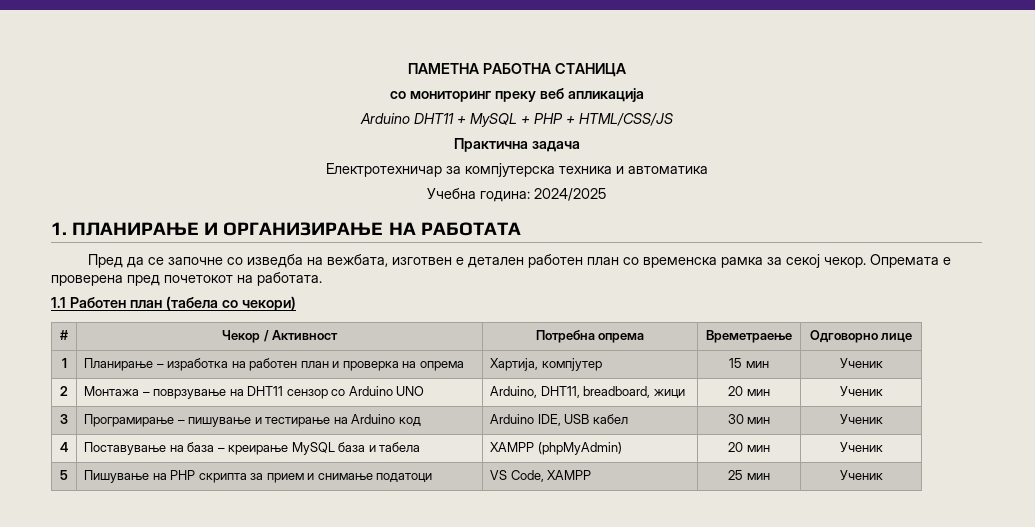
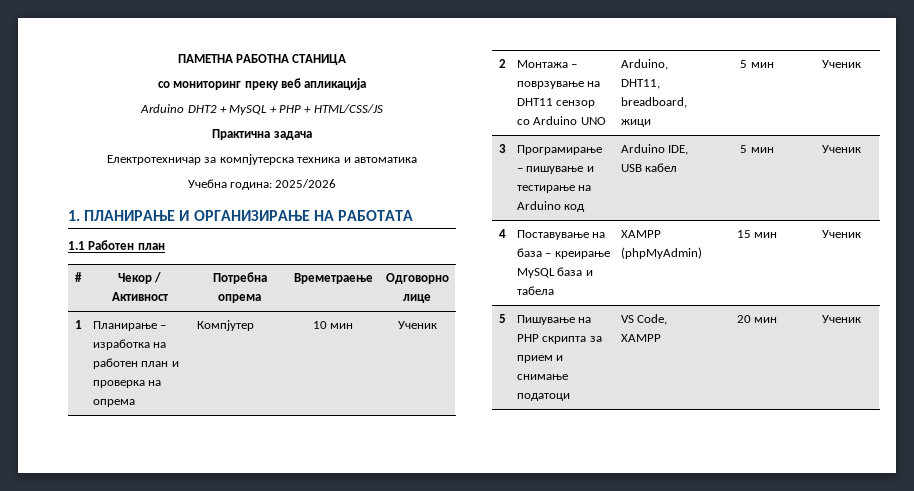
- Arduino DHT11 + MySQL + PHP + HTML/CSS/JS
+ Arduino DHT2 + MySQL + PHP + HTML/CSS/JS
- Учебна година: 2024/2025
+ Учебна година: 2025/2026
- Пред да се започне со изведба на вежбата, изготвен е детален работен план со временска рамка за секој чекор. Опремата е проверена пред почетокот на работата.
- 1.1 Работен план (табела со чекори)
+ 1.1 Работен план
- 1 | Планирање – изработка на работен план и проверка на опрема | Хартија, компјутер | 15 мин | Ученик
+ 1 | Планирање – изработка на работен план и проверка на опрема | Компјутер | 10 мин | Ученик
- 2 | Монтажа – поврзување на DHT11 сензор со Arduino UNO | Arduino, DHT11, breadboard, жици | 20 мин | Ученик
+ 2 | Монтажа – поврзување на DHT11 сензор со Arduino UNO | Arduino, DHT11, breadboard, жици | 5 мин | Ученик
- 3 | Програмирање – пишување и тестирање на Arduino код | Arduino IDE, USB кабел | 30 мин | Ученик
+ 3 | Програмирање – пишување и тестирање на Arduino код | Arduino IDE, USB кабел | 5 мин | Ученик
- 4 | Поставување на база – креирање MySQL база и табела | XAMPP (phpMyAdmin) | 20 мин | Ученик
+ 4 | Поставување на база – креирање MySQL база и табела | XAMPP (phpMyAdmin) | 15 мин | Ученик
- 5 | Пишување на PHP скрипта за прием и снимање податоци | VS Code, XAMPP | 25 мин | Ученик
+ 5 | Пишување на PHP скрипта за прием и снимање податоци | VS Code, XAMPP | 20 мин | Ученик

